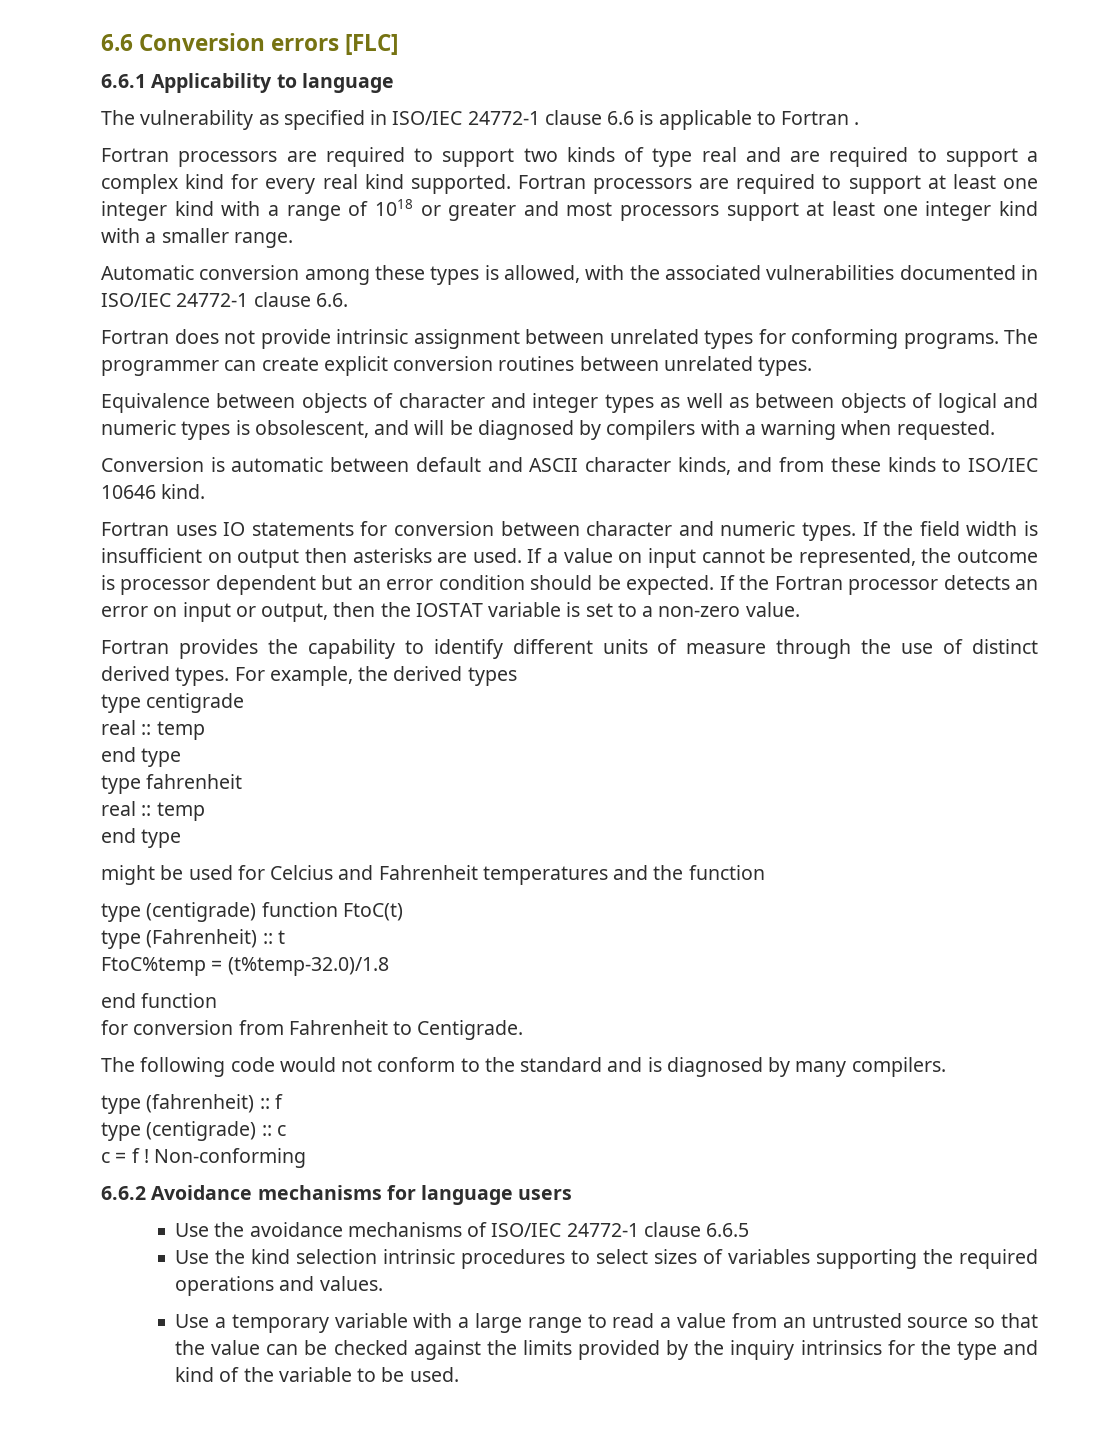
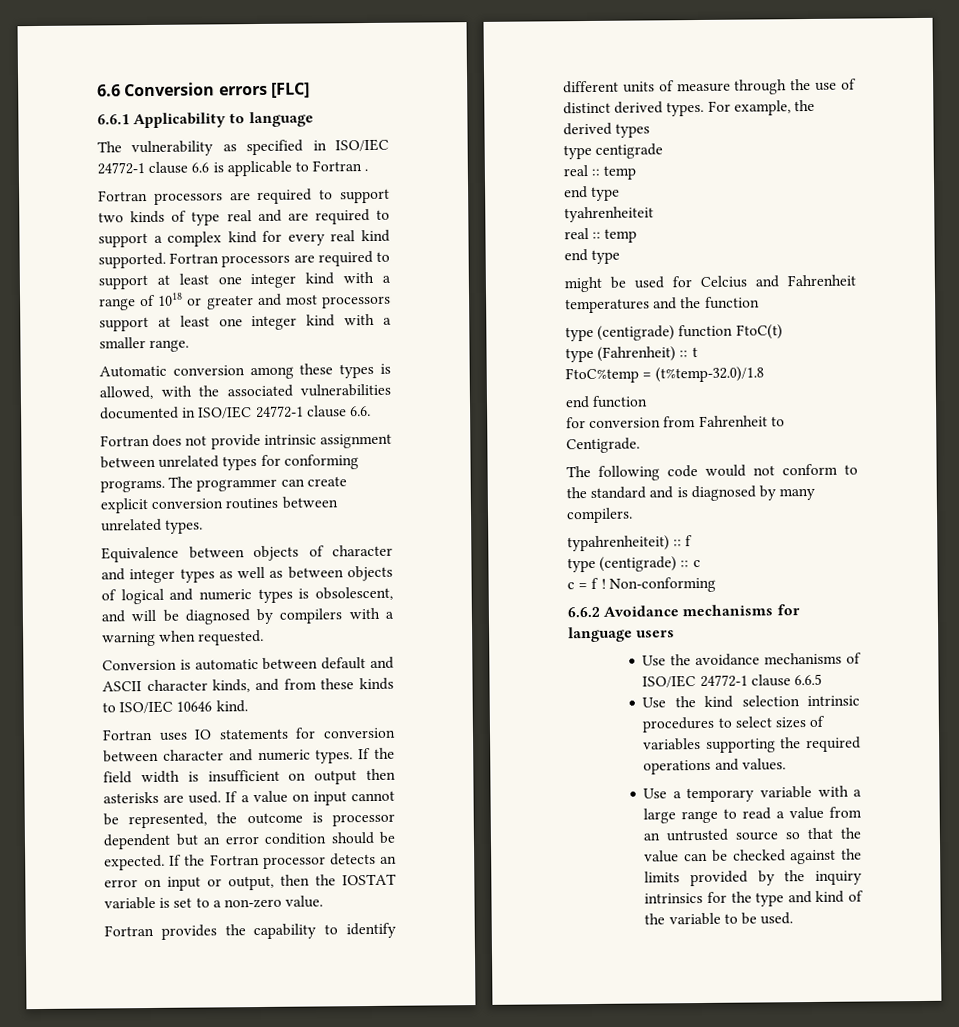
- type fahrenheit
+ tyahrenheiteit
- type (fahrenheit) :: f
+ typahrenheiteit) :: f

